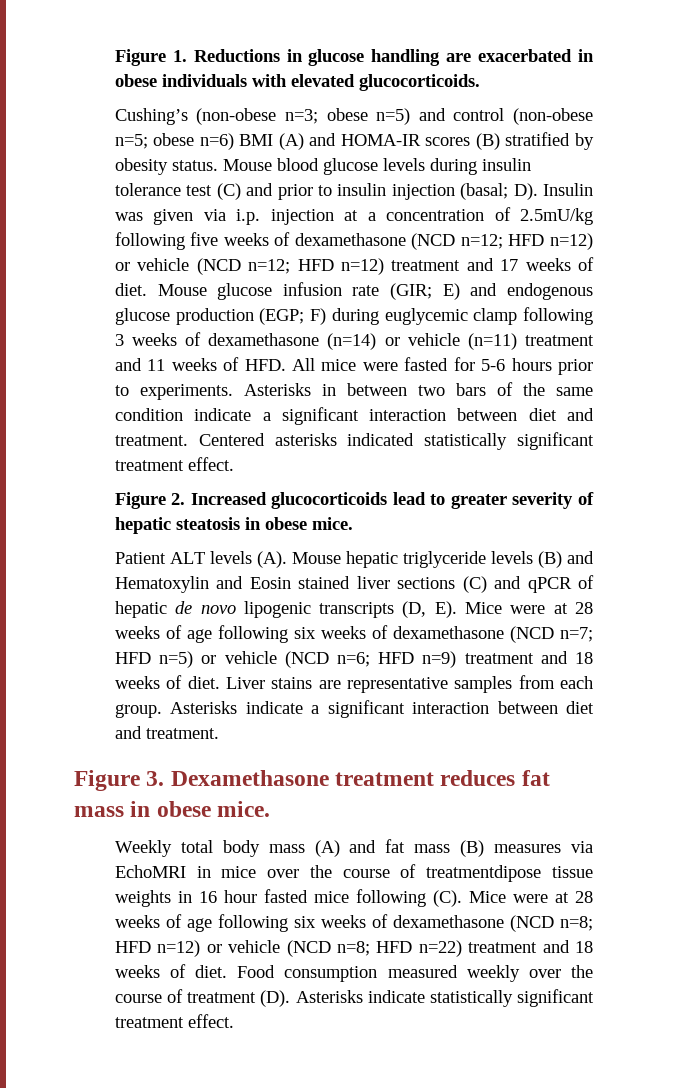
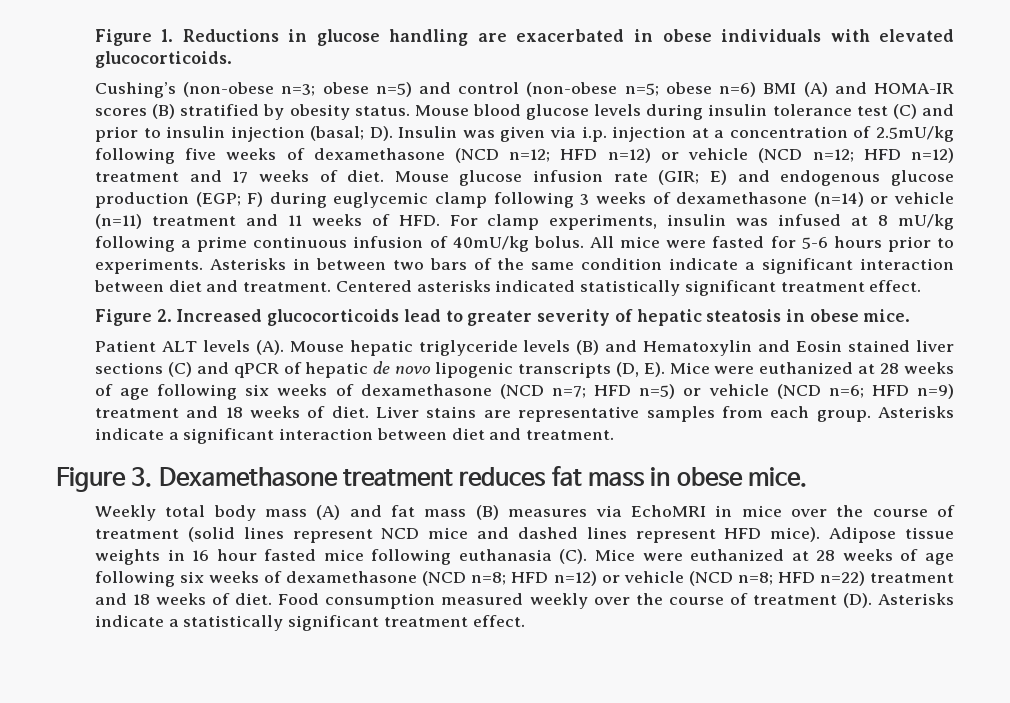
- Mouse glucose infusion rate (GIR; E) and endogenous glucose production (EGP; F) during euglycemic clamp following 3 weeks of dexamethasone (n=14) or vehicle (n=11) treatment and 11 weeks of HFD. All mice were fasted for 5-6 hours prior to experiments.
+ Mouse glucose infusion rate (GIR; E) and endogenous glucose production (EGP; F) during euglycemic clamp following 3 weeks of dexamethasone (n=14) or vehicle (n=11) treatment and 11 weeks of HFD. For clamp experiments, insulin was infused at 8 mU/kg following a prime continuous infusion of 40mU/kg bolus. All mice were fasted for 5-6 hours prior to experiments.
- Patient ALT levels (A). Mouse hepatic triglyceride levels (B) and Hematoxylin and Eosin stained liver sections (C) and qPCR of hepatic de novo lipogenic transcripts (D, E). Mice were at 28 weeks of age following six weeks of dexamethasone (NCD n=7; HFD n=5) or vehicle (NCD n=6; HFD n=9) treatment and 18 weeks of diet.
+ Patient ALT levels (A). Mouse hepatic triglyceride levels (B) and Hematoxylin and Eosin stained liver sections (C) and qPCR of hepatic de novo lipogenic transcripts (D, E). Mice were euthanized at 28 weeks of age following six weeks of dexamethasone (NCD n=7; HFD n=5) or vehicle (NCD n=6; HFD n=9) treatment and 18 weeks of diet.
- Weekly total body mass (A) and fat mass (B) measures via EchoMRI in mice over the course of treatmentdipose tissue weights in 16 hour fasted mice following (C). Mice were at 28 weeks of age following six weeks of dexamethasone (NCD n=8; HFD n=12) or vehicle (NCD n=8; HFD n=22) treatment and 18 weeks of diet.
+ Weekly total body mass (A) and fat mass (B) measures via EchoMRI in mice over the course of treatment (solid lines represent NCD mice and dashed lines represent HFD mice). Adipose tissue weights in 16 hour fasted mice following euthanasia (C). Mice were euthanized at 28 weeks of age following six weeks of dexamethasone (NCD n=8; HFD n=12) or vehicle (NCD n=8; HFD n=22) treatment and 18 weeks of diet.
- Food consumption measured weekly over the course of treatment (D). Asterisks indicate statistically significant treatment effect.
+ Food consumption measured weekly over the course of treatment (D). Asterisks indicate a statistically significant treatment effect.

